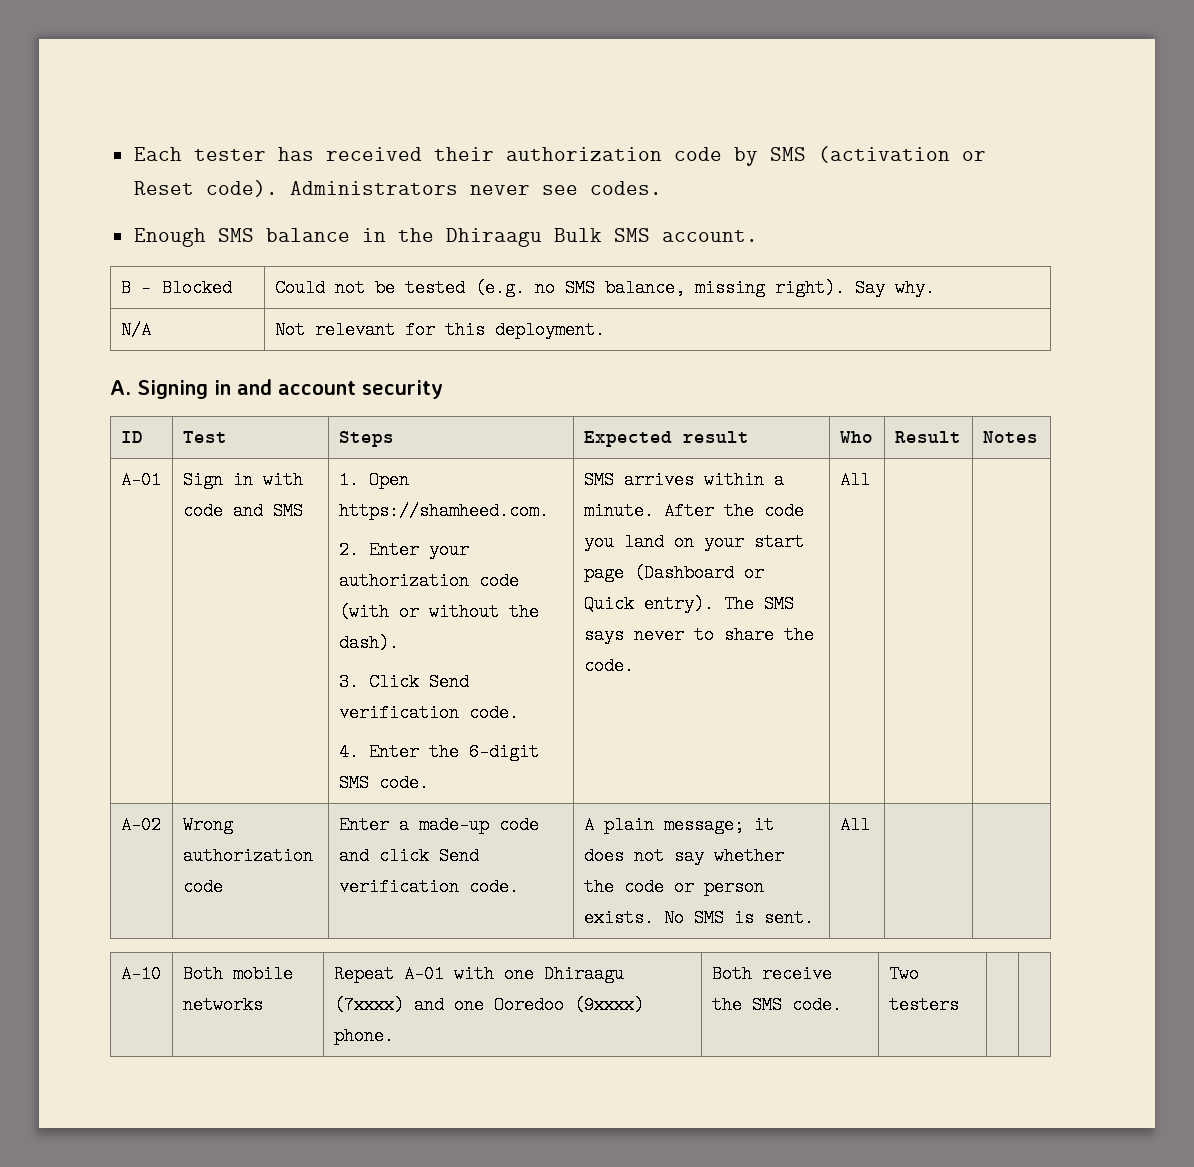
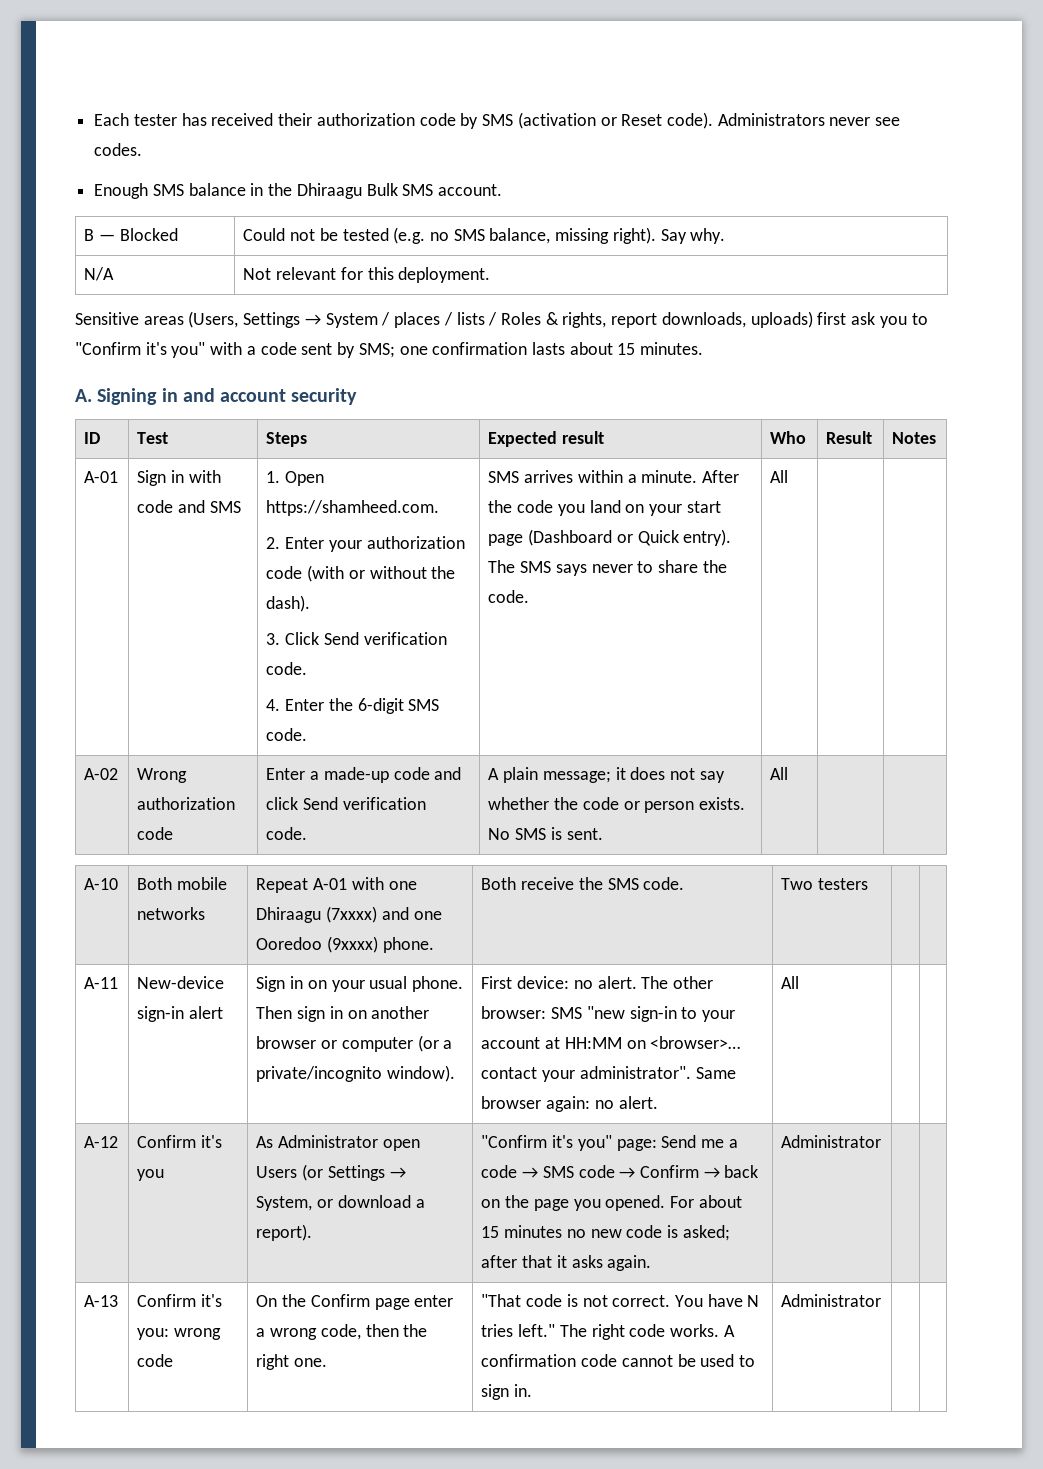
+ Sensitive areas (Users, Settings → System / places / lists / Roles & rights, report downloads, uploads) first ask you to "Confirm it's you" with a code sent by SMS; one confirmation lasts about 15 minutes.
+ A-11 | New-device sign-in alert | Sign in on your usual phone. Then sign in on another browser or computer (or a private/incognito window). | First device: no alert. The other browser: SMS "new sign-in to your account at HH:MM on <browser>… contact your administrator". Same browser again: no alert. | All | |
+ A-12 | Confirm it's you | As Administrator open Users (or Settings → System, or download a report). | "Confirm it's you" page: Send me a code → SMS code → Confirm → back on the page you opened. For about 15 minutes no new code is asked; after that it asks again. | Administrator | |
+ A-13 | Confirm it's you: wrong code | On the Confirm page enter a wrong code, then the right one. | "That code is not correct. You have N tries left." The right code works. A confirmation code cannot be used to sign in. | Administrator

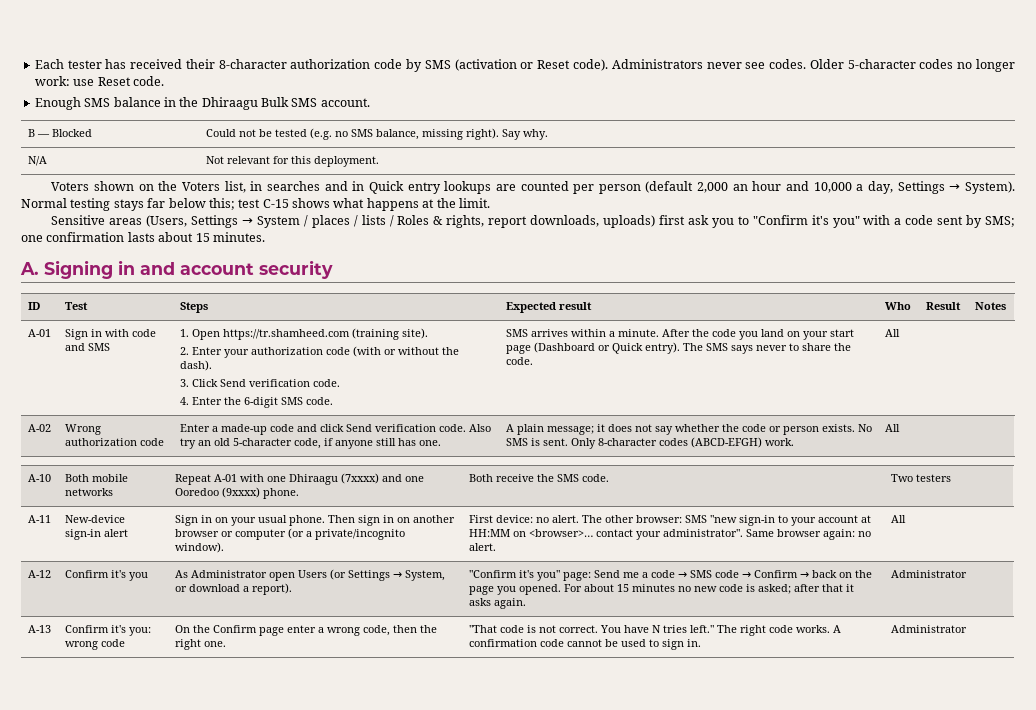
- Each tester has received their authorization code by SMS (activation or Reset code).
+ Each tester has received their 8-character authorization code by SMS (activation or Reset code).
+ Older 5-character codes no longer work: use Reset code.
+ Voters shown on the Voters list, in searches and in Quick entry lookups are counted per person (default 2,000 an hour and 10,000 a day, Settings → System). Normal testing stays far below this; test C-15 shows what happens at the limit.
- 1. Open https://shamheed.com.
+ 1. Open https://tr.shamheed.com (training site).
+ Also try an old 5-character code, if anyone still has one.
+ Only 8-character codes (ABCD-EFGH) work.

